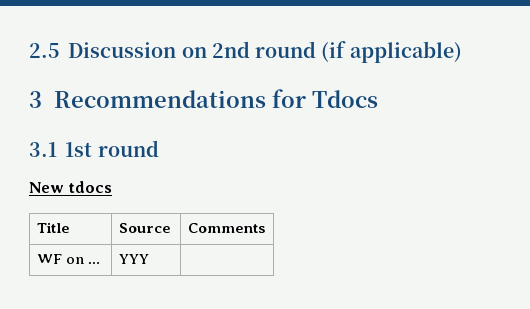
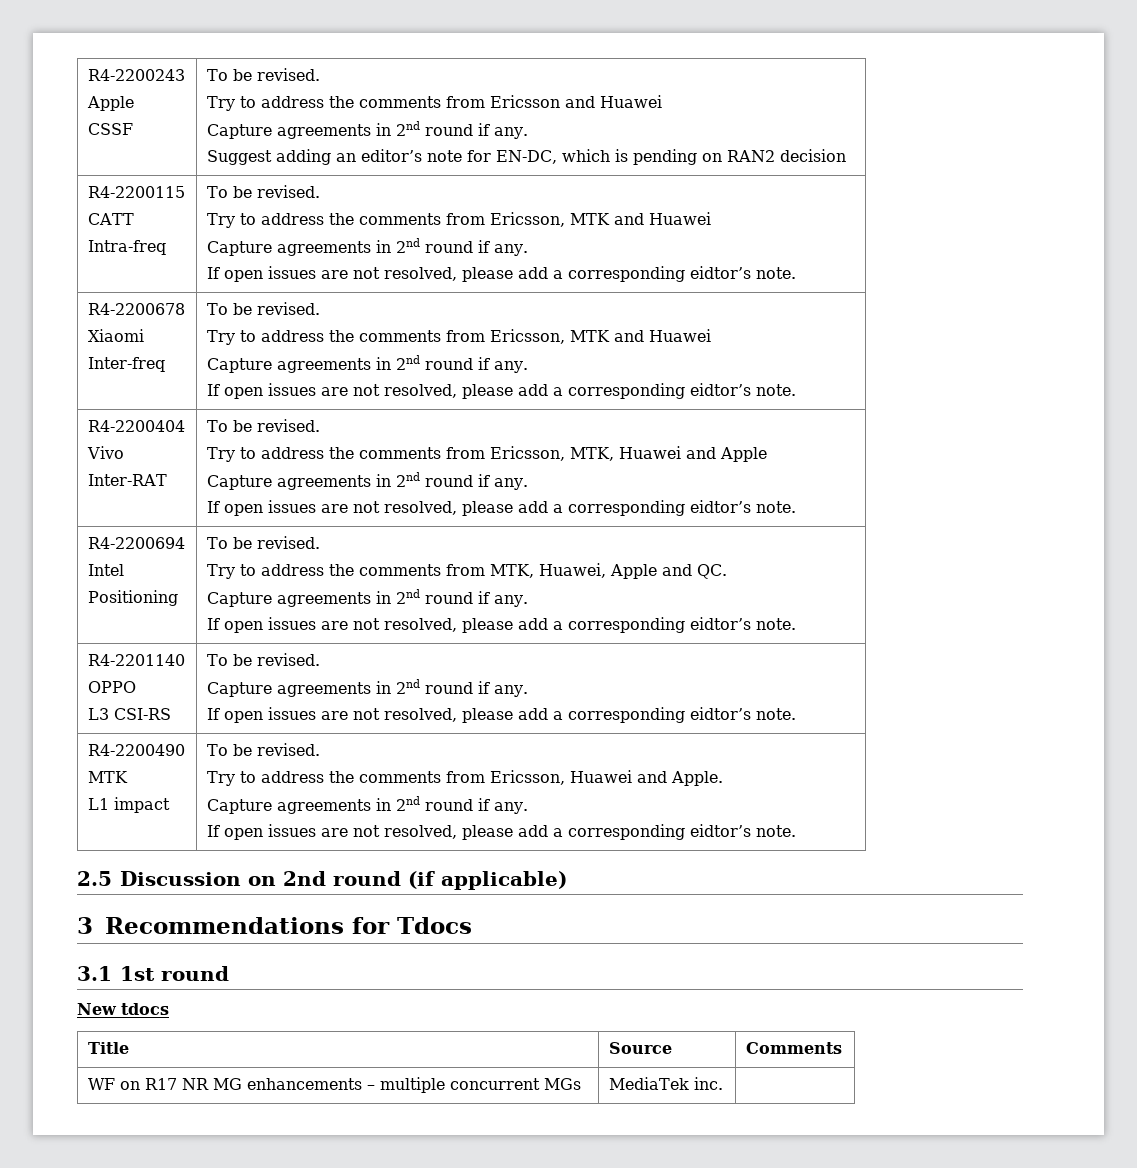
+ R4-2200243
+ Apple
+ CSSF | To be revised.
+ Try to address the comments from Ericsson and Huawei
+ Capture agreements in 2nd round if any.
+ Suggest adding an editor’s note for EN-DC, which is pending on RAN2 decision
+ R4-2200115
+ CATT
+ Intra-freq | To be revised.
+ Try to address the comments from Ericsson, MTK and Huawei
+ Capture agreements in 2nd round if any.
+ If open issues are not resolved, please add a corresponding eidtor’s note.
+ R4-2200678
+ Xiaomi
+ Inter-freq | To be revised.
+ Try to address the comments from Ericsson, MTK and Huawei
+ Capture agreements in 2nd round if any.
+ If open issues are not resolved, please add a corresponding eidtor’s note.
+ R4-2200404
+ Vivo
+ Inter-RAT | To be revised.
+ Try to address the comments from Ericsson, MTK, Huawei and Apple
+ Capture agreements in 2nd round if any.
+ If open issues are not resolved, please add a corresponding eidtor’s note.
+ R4-2200694
+ Intel
+ Positioning | To be revised.
+ Try to address the comments from MTK, Huawei, Apple and QC.
+ Capture agreements in 2nd round if any.
+ If open issues are not resolved, please add a corresponding eidtor’s note.
+ R4-2201140
+ OPPO
+ L3 CSI-RS | To be revised.
+ Capture agreements in 2nd round if any.
+ If open issues are not resolved, please add a corresponding eidtor’s note.
+ R4-2200490
+ MTK
+ L1 impact | To be revised.
+ Try to address the comments from Ericsson, Huawei and Apple.
+ Capture agreements in 2nd round if any.
+ If open issues are not resolved, please add a corresponding eidtor’s note.
- WF on … | YYY |
+ WF on R17 NR MG enhancements – multiple concurrent MGs | MediaTek inc. |

